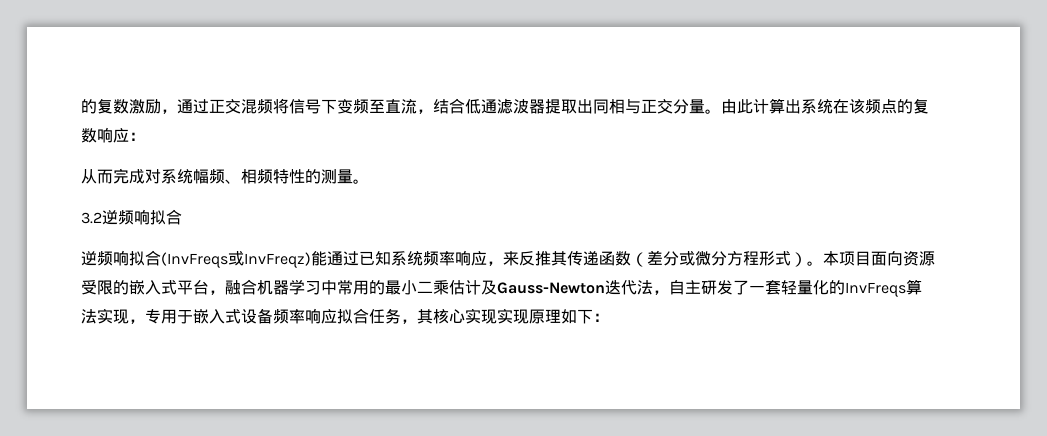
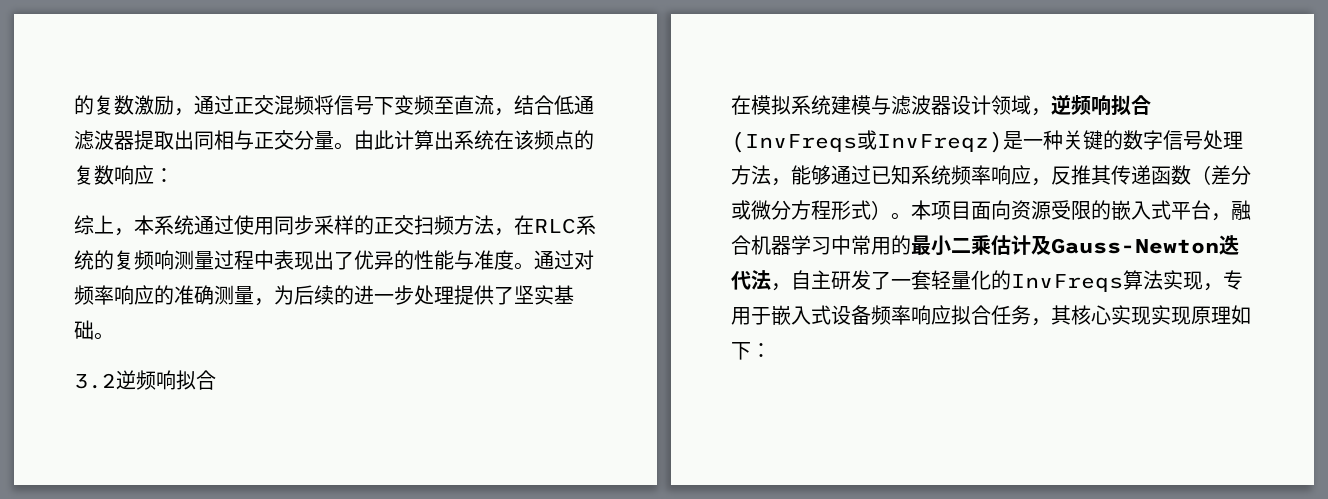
- 从而完成对系统幅频、相频特性的测量。
+ 综上，本系统通过使用同步采样的正交扫频方法，在RLC系统的复频响测量过程中表现出了优异的性能与准度。通过对频率响应的准确测量，为后续的进一步处理提供了坚实基础。
  3.2逆频响拟合
- 逆频响拟合(InvFreqs或InvFreqz)能通过已知系统频率响应，来反推其传递函数（差分或微分方程形式）。
+ 在模拟系统建模与滤波器设计领域，逆频响拟合(InvFreqs或InvFreqz)是一种关键的数字信号处理方法，能够通过已知系统频率响应，反推其传递函数（差分或微分方程形式）。

